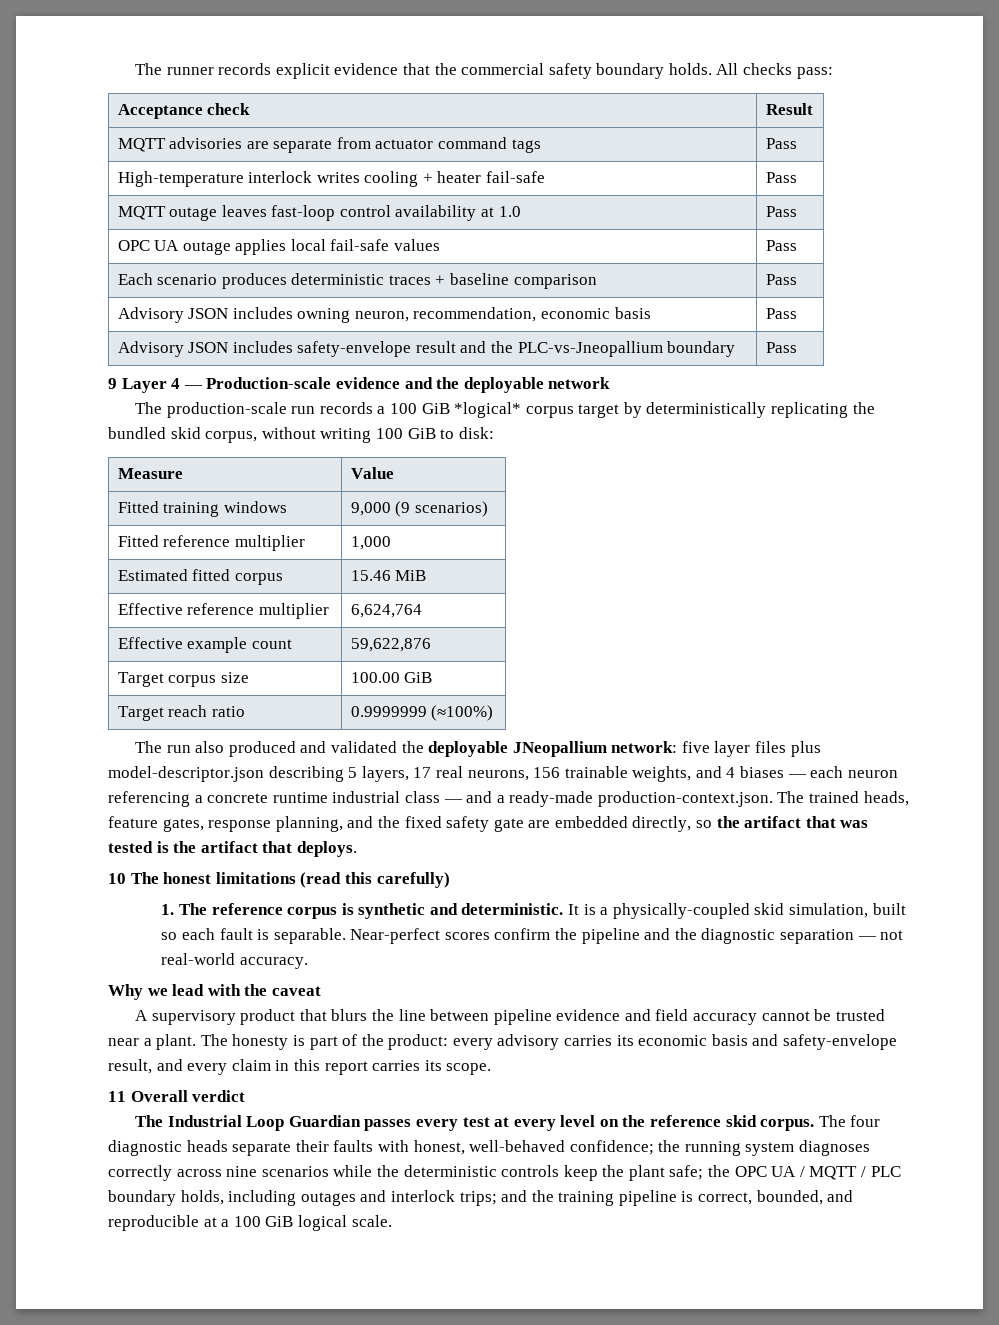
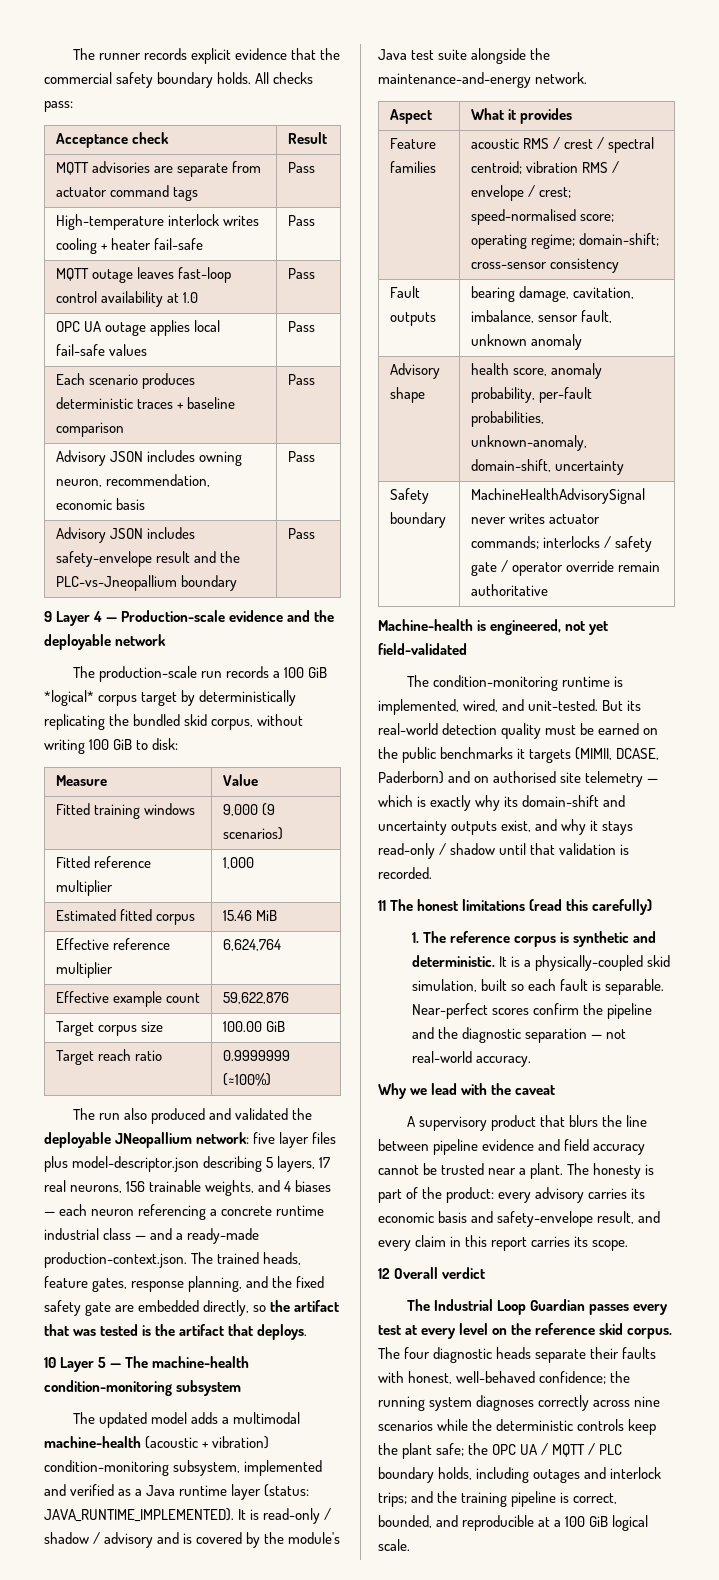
- 10 The honest limitations (read this carefully)
+ 10 Layer 5 — The machine-health condition-monitoring subsystem
+ The updated model adds a multimodal machine-health (acoustic + vibration) condition-monitoring subsystem, implemented and verified as a Java runtime layer (status: JAVA_RUNTIME_IMPLEMENTED). It is read-only / shadow / advisory and is covered by the module's Java test suite alongside the maintenance-and-energy network.
+ Aspect | What it provides
+ Feature families | acoustic RMS / crest / spectral centroid; vibration RMS / envelope / crest; speed-normalised score; operating regime; domain-shift; cross-sensor consistency
+ Fault outputs | bearing damage, cavitation, imbalance, sensor fault, unknown anomaly
+ Advisory shape | health score, anomaly probability, per-fault probabilities, unknown-anomaly, domain-shift, uncertainty
+ Safety boundary | MachineHealthAdvisorySignal never writes actuator commands; interlocks / safety gate / operator override remain authoritative
+ Machine-health is engineered, not yet field-validated
+ The condition-monitoring runtime is implemented, wired, and unit-tested. But its real-world detection quality must be earned on the public benchmarks it targets (MIMII, DCASE, Paderborn) and on authorised site telemetry — which is exactly why its domain-shift and uncertainty outputs exist, and why it stays read-only / shadow until that validation is recorded.
+ 11 The honest limitations (read this carefully)
- 11 Overall verdict
+ 12 Overall verdict

